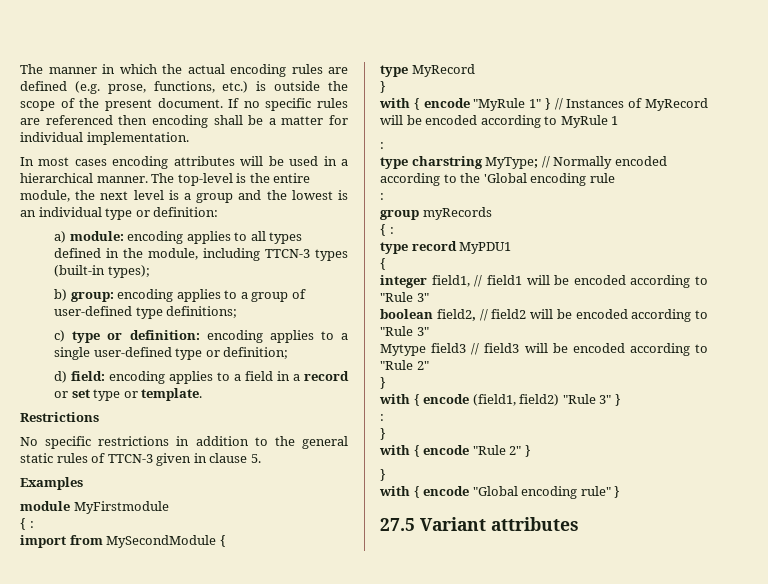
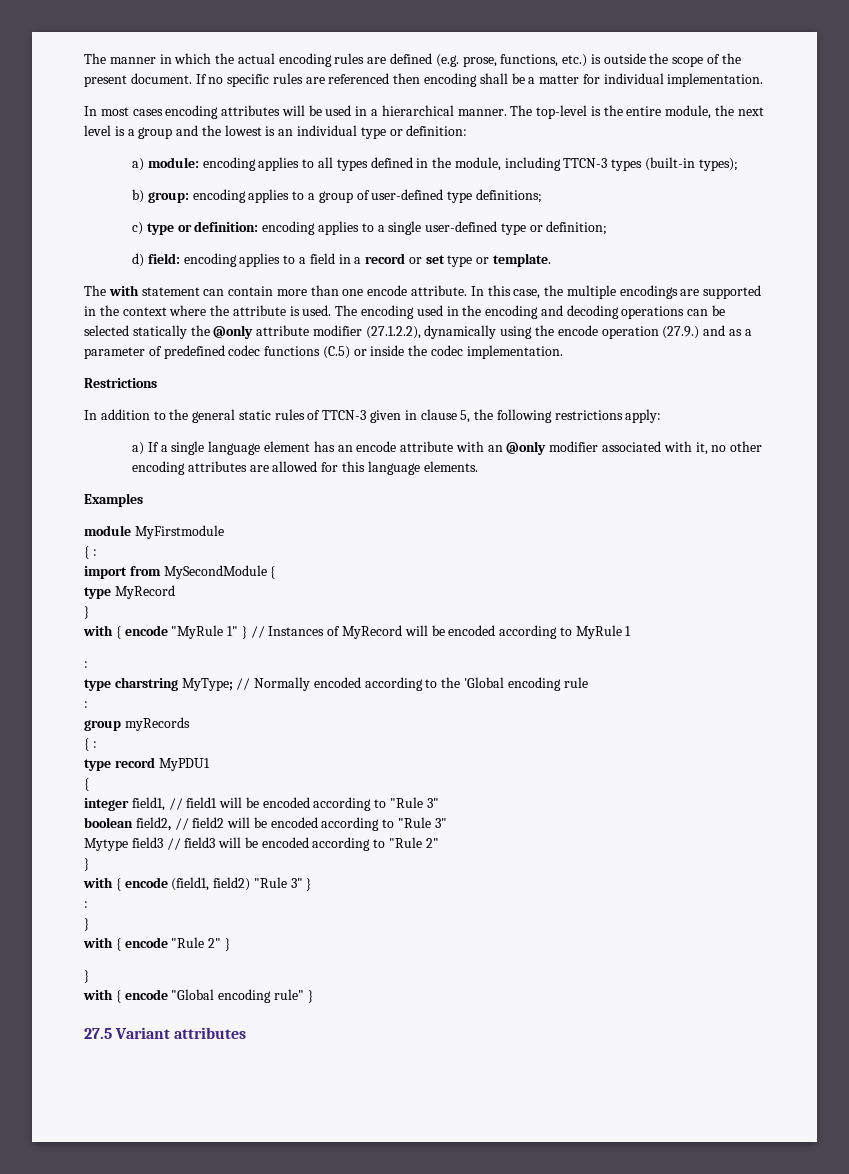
+ The with statement can contain more than one encode attribute. In this case, the multiple encodings are supported in the context where the attribute is used. The encoding used in the encoding and decoding operations can be selected statically the @only attribute modifier (27.1.2.2), dynamically using the encode operation (27.9.) and as a parameter of predefined codec functions (C.5) or inside the codec implementation.
  Restrictions
- No specific restrictions in addition to the general static rules of TTCN-3 given in clause 5.
+ In addition to the general static rules of TTCN-3 given in clause 5, the following restrictions apply:
+ a) If a single language element has an encode attribute with an @only modifier associated with it, no other encoding attributes are allowed for this language elements.

